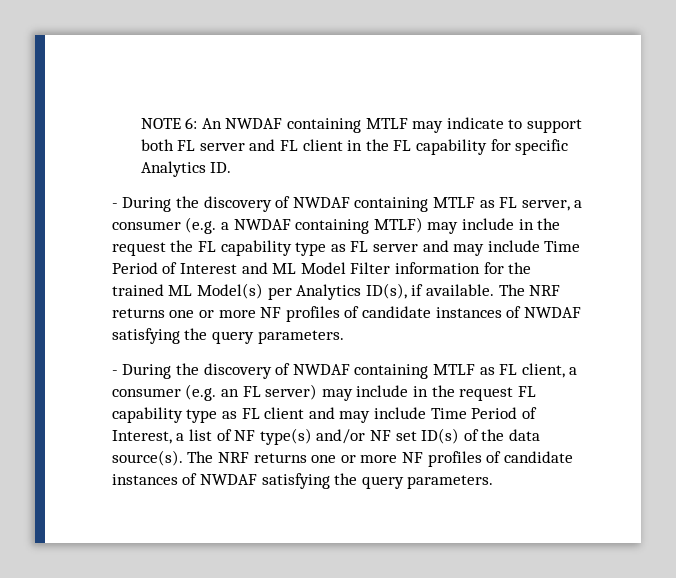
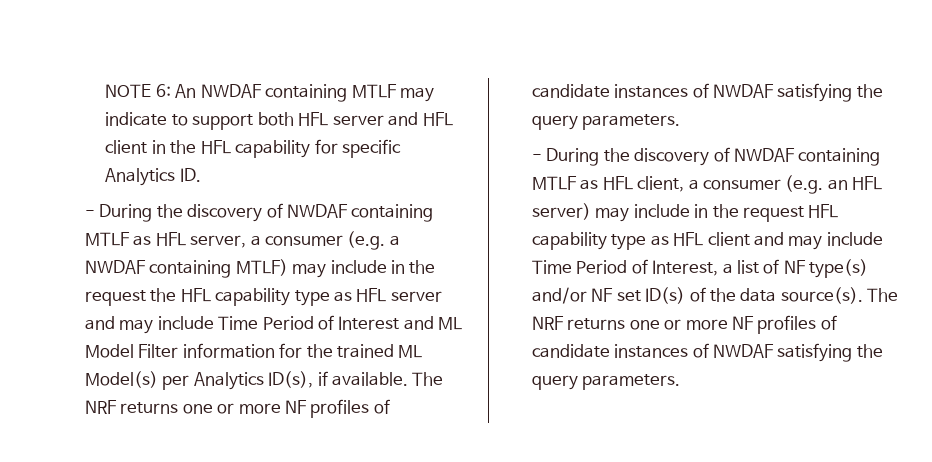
- NOTE 6: An NWDAF containing MTLF may indicate to support both FL server and FL client in the FL capability for specific Analytics ID.
+ NOTE 6: An NWDAF containing MTLF may indicate to support both HFL server and HFL client in the HFL capability for specific Analytics ID.
- - During the discovery of NWDAF containing MTLF as FL server, a consumer (e.g. a NWDAF containing MTLF) may include in the request the FL capability type as FL server and may include Time Period of Interest and ML Model Filter information for the trained ML Model(s) per Analytics ID(s), if available.
+ - During the discovery of NWDAF containing MTLF as HFL server, a consumer (e.g. a NWDAF containing MTLF) may include in the request the HFL capability type as HFL server and may include Time Period of Interest and ML Model Filter information for the trained ML Model(s) per Analytics ID(s), if available.
- - During the discovery of NWDAF containing MTLF as FL client, a consumer (e.g. an FL server) may include in the request FL capability type as FL client and may include Time Period of Interest, a list of NF type(s) and/or NF set ID(s) of the data source(s).
+ - During the discovery of NWDAF containing MTLF as HFL client, a consumer (e.g. an HFL server) may include in the request HFL capability type as HFL client and may include Time Period of Interest, a list of NF type(s) and/or NF set ID(s) of the data source(s).

